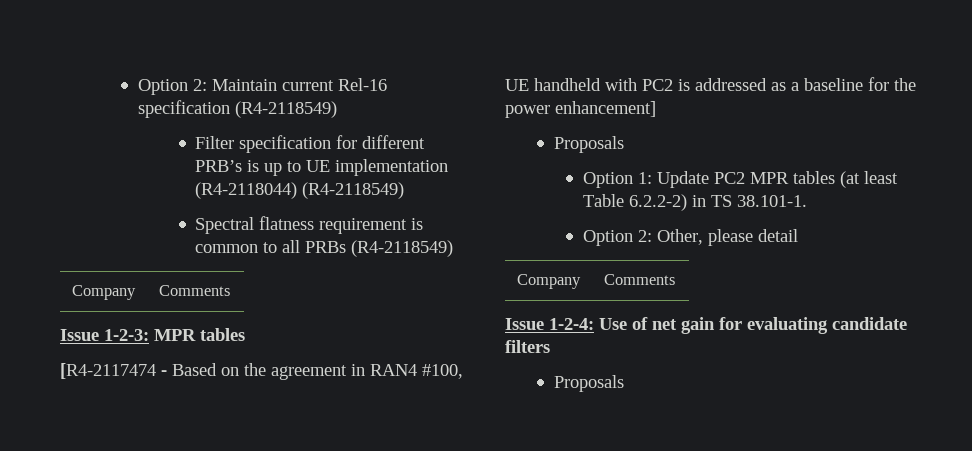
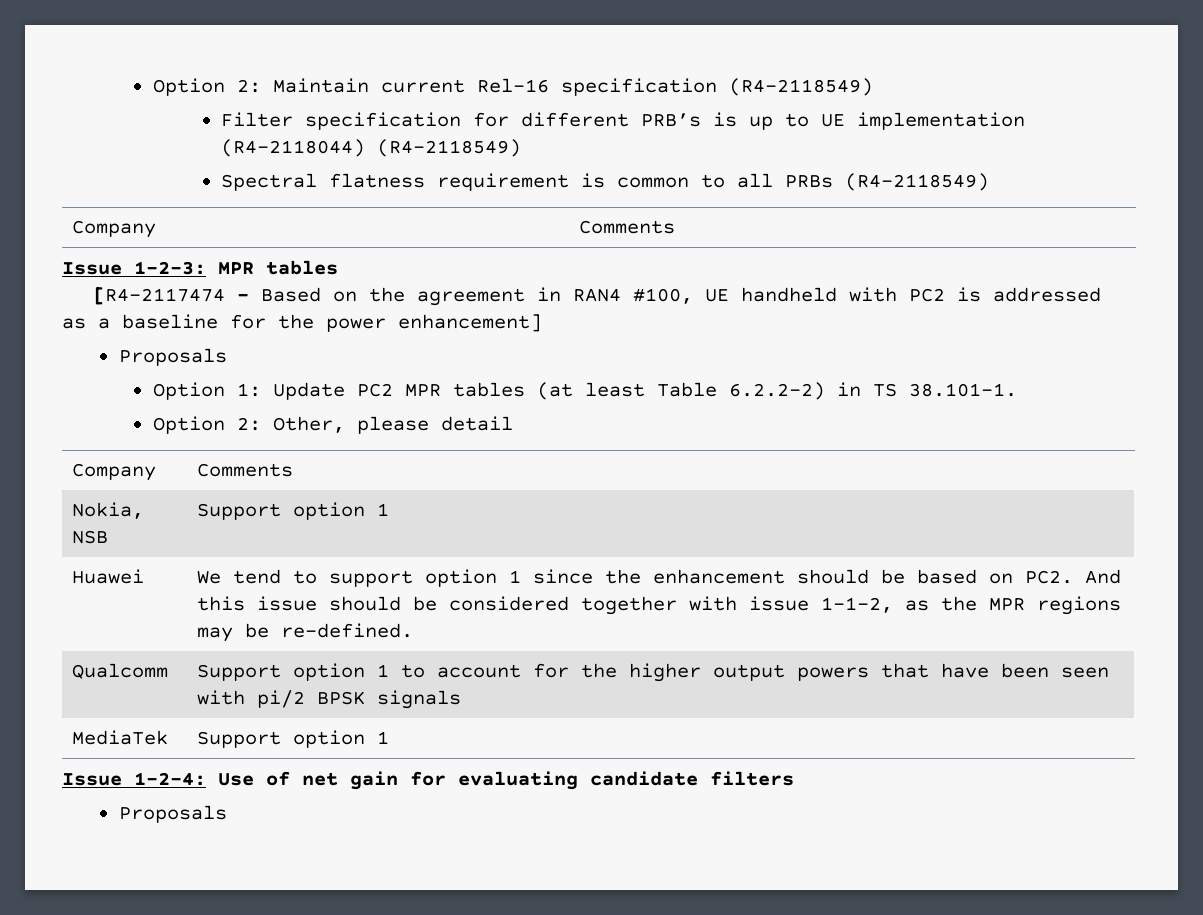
+ Nokia, NSB | Support option 1
+ Huawei | We tend to support option 1 since the enhancement should be based on PC2. And this issue should be considered together with issue 1-1-2, as the MPR regions may be re-defined.
+ Qualcomm | Support option 1 to account for the higher output powers that have been seen with pi/2 BPSK signals
+ MediaTek | Support option 1

